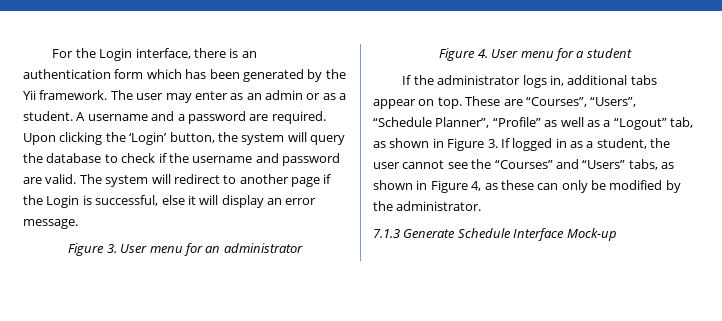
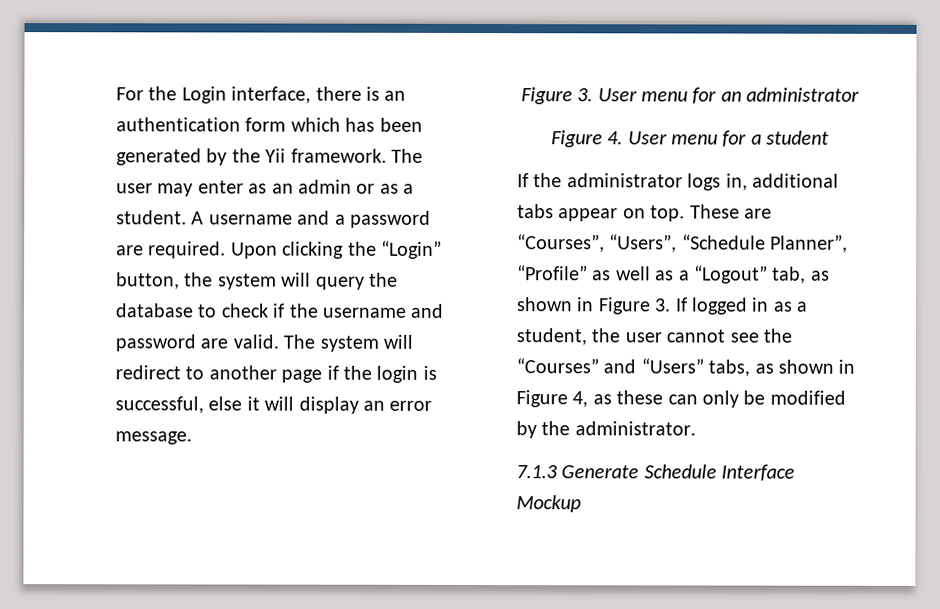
- Upon clicking the ‘Login’ button, the system will query the database to check if the username and password are valid.
+ Upon clicking the “Login” button, the system will query the database to check if the username and password are valid.
- The system will redirect to another page if the Login is successful, else it will display an error message.
+ The system will redirect to another page if the login is successful, else it will display an error message.
- 7.1.3 Generate Schedule Interface Mock-up
+ 7.1.3 Generate Schedule Interface Mockup

